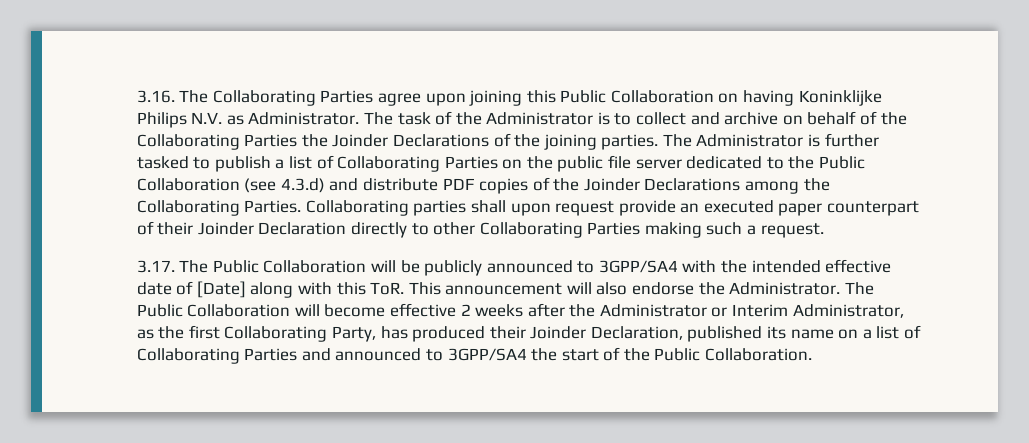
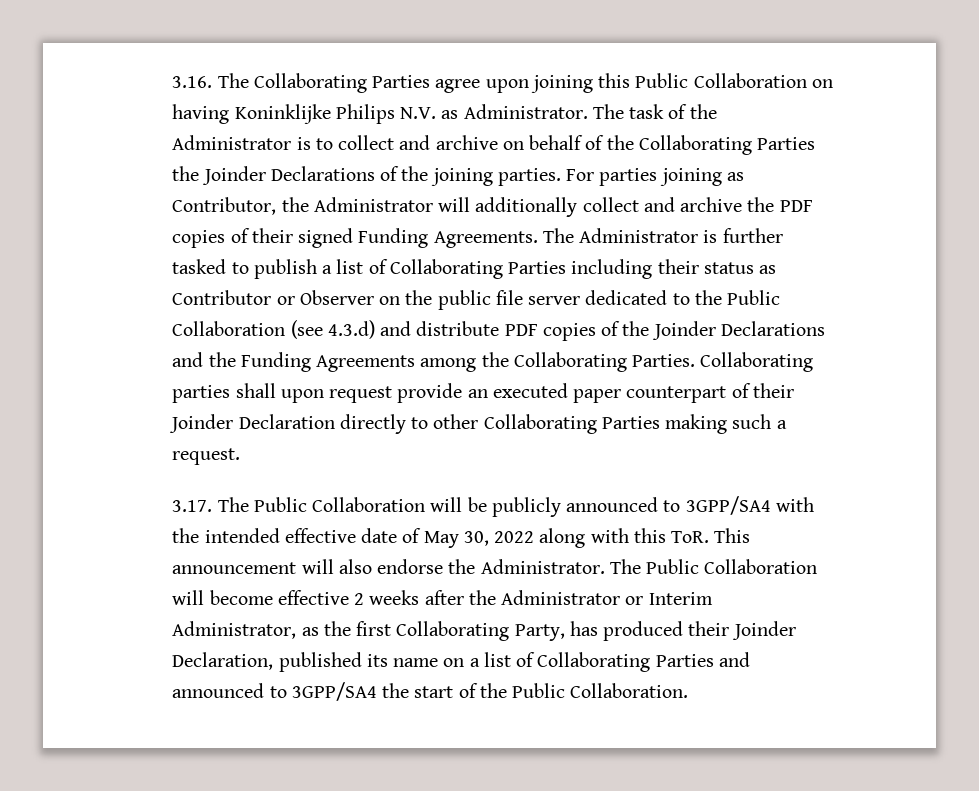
+ For parties joining as Contributor, the Administrator will additionally collect and archive the PDF copies of their signed Funding Agreements.
- The Administrator is further tasked to publish a list of Collaborating Parties on the public file server dedicated to the Public Collaboration (see 4.3.d) and distribute PDF copies of the Joinder Declarations among the Collaborating Parties.
+ The Administrator is further tasked to publish a list of Collaborating Parties including their status as Contributor or Observer on the public file server dedicated to the Public Collaboration (see 4.3.d) and distribute PDF copies of the Joinder Declarations and the Funding Agreements among the Collaborating Parties.
- 3.17. The Public Collaboration will be publicly announced to 3GPP/SA4 with the intended effective date of [Date] along with this ToR. This announcement will also endorse the Administrator.
+ 3.17. The Public Collaboration will be publicly announced to 3GPP/SA4 with the intended effective date of May 30, 2022 along with this ToR. This announcement will also endorse the Administrator.

